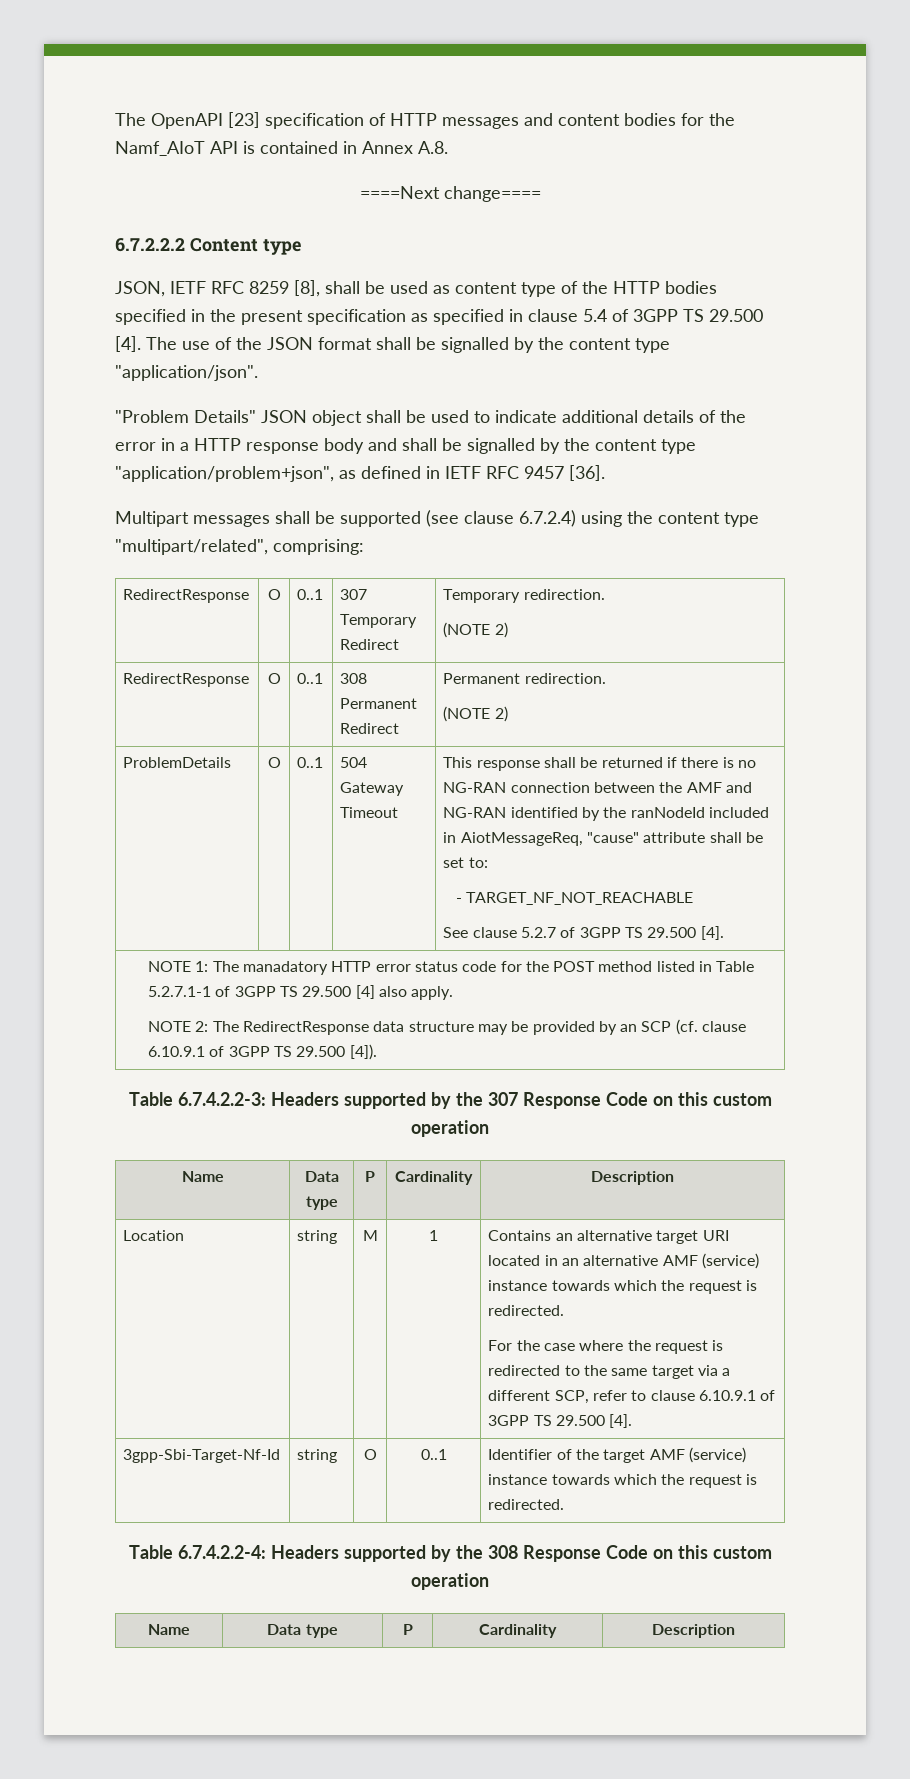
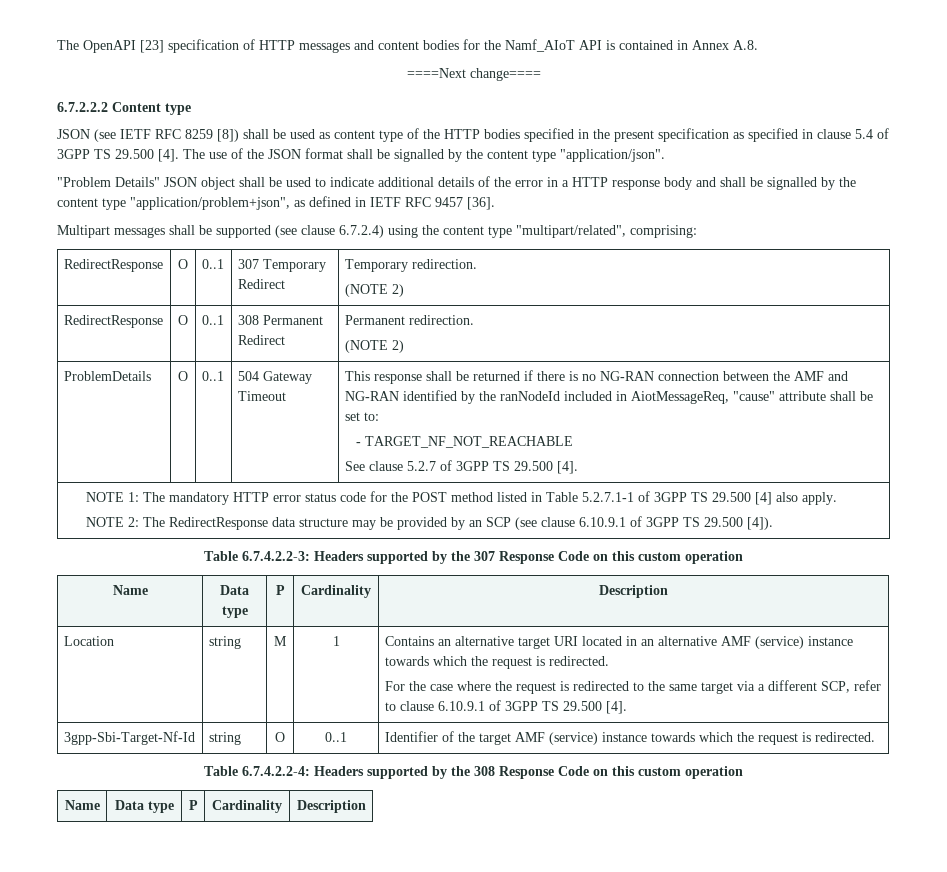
- JSON, IETF RFC 8259 [8], shall be used as content type of the HTTP bodies specified in the present specification as specified in clause 5.4 of 3GPP TS 29.500 [4].
+ JSON (see IETF RFC 8259 [8]) shall be used as content type of the HTTP bodies specified in the present specification as specified in clause 5.4 of 3GPP TS 29.500 [4].
- NOTE 1: The manadatory HTTP error status code for the POST method listed in Table 5.2.7.1-1 of 3GPP TS 29.500 [4] also apply.
+ NOTE 1: The mandatory HTTP error status code for the POST method listed in Table 5.2.7.1-1 of 3GPP TS 29.500 [4] also apply.
- NOTE 2: The RedirectResponse data structure may be provided by an SCP (cf. clause 6.10.9.1 of 3GPP TS 29.500 [4]).
+ NOTE 2: The RedirectResponse data structure may be provided by an SCP (see clause 6.10.9.1 of 3GPP TS 29.500 [4]).

